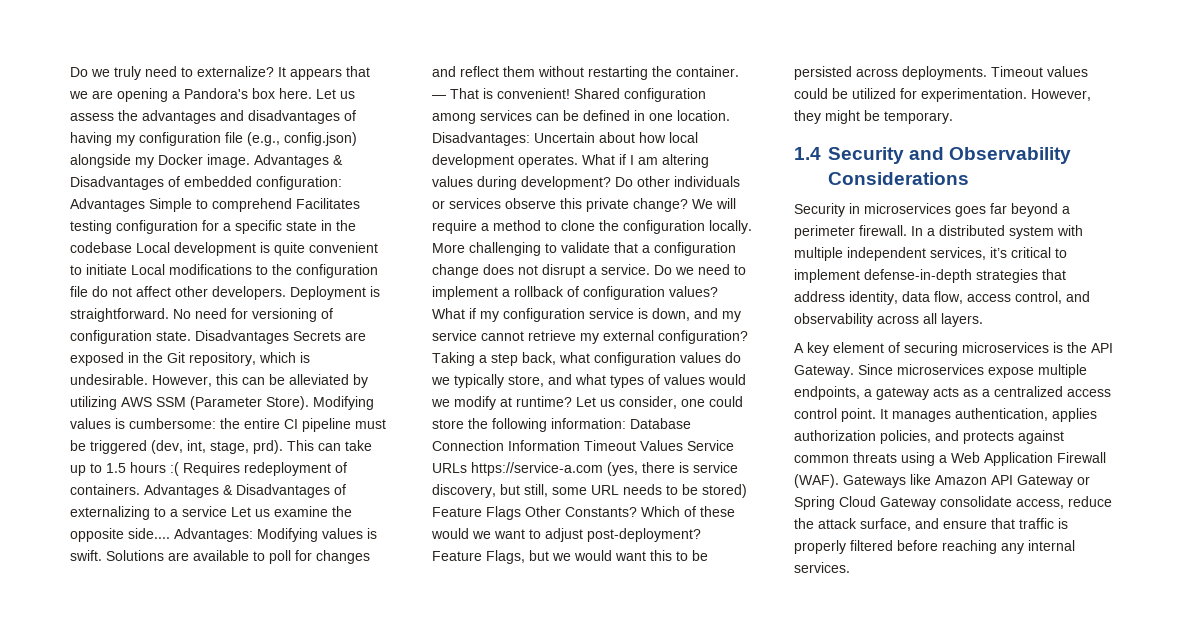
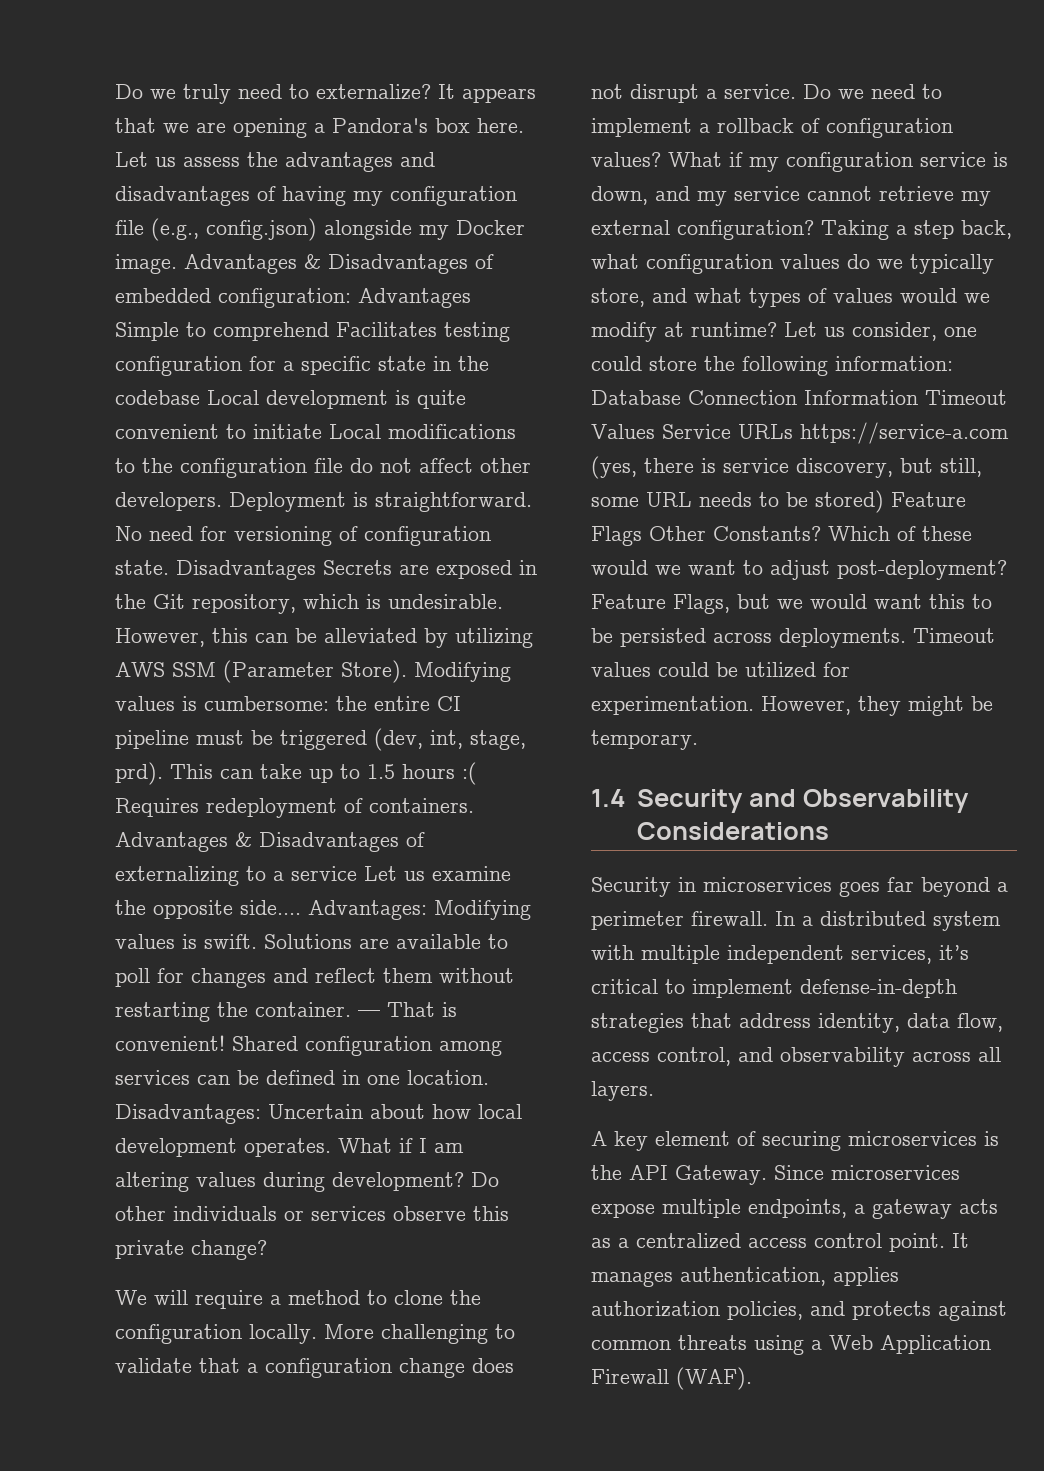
- Do other individuals or services observe this private change? We will require a method to clone the configuration locally.
+ Do other individuals or services observe this private change?
+ We will require a method to clone the configuration locally.
- Gateways like Amazon API Gateway or Spring Cloud Gateway consolidate access, reduce the attack surface, and ensure that traffic is properly filtered before reaching any internal services.

